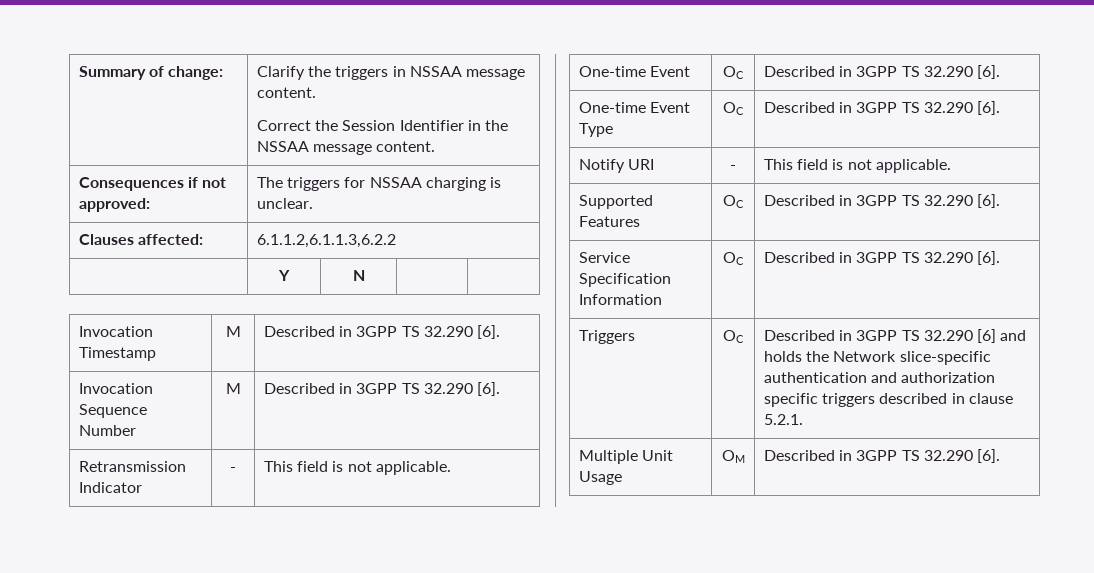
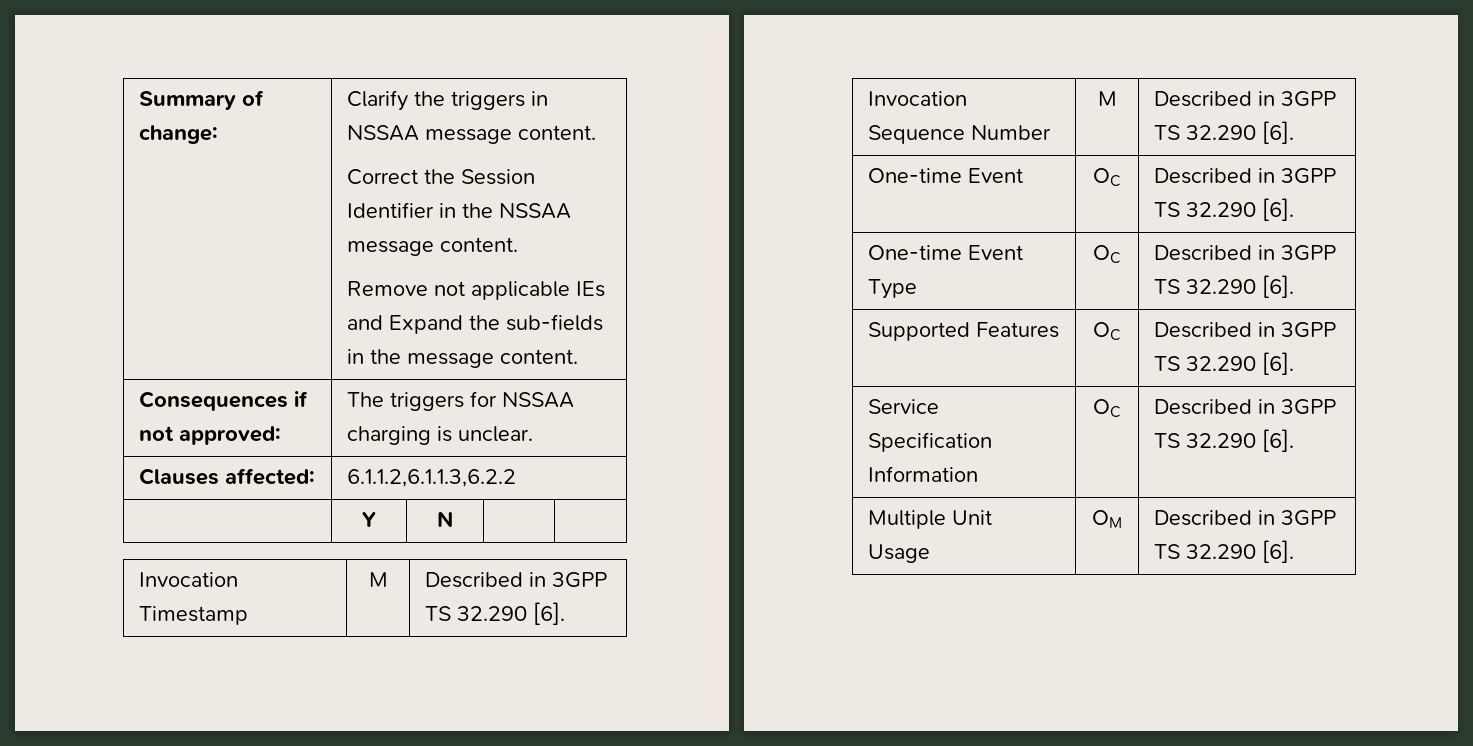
  Summary of change: | Clarify the triggers in NSSAA message content.
  Correct the Session Identifier in the NSSAA message content.
+ Remove not applicable IEs and Expand the sub-fields in the message content.
- Retransmission Indicator | - | This field is not applicable.
- Notify URI | - | This field is not applicable.
- Triggers | OC | Described in 3GPP TS 32.290 [6] and holds the Network slice-specific authentication and authorization specific triggers described in clause 5.2.1.

